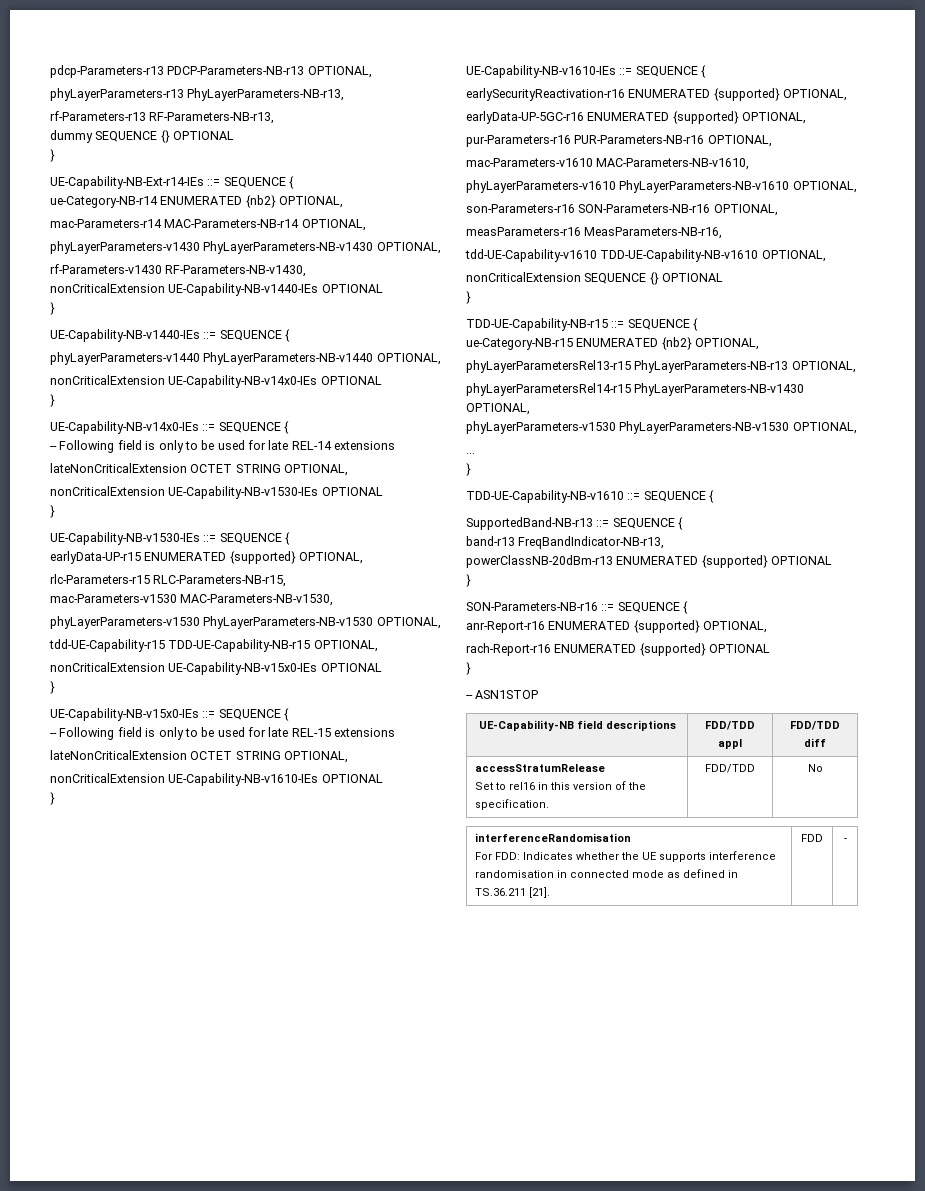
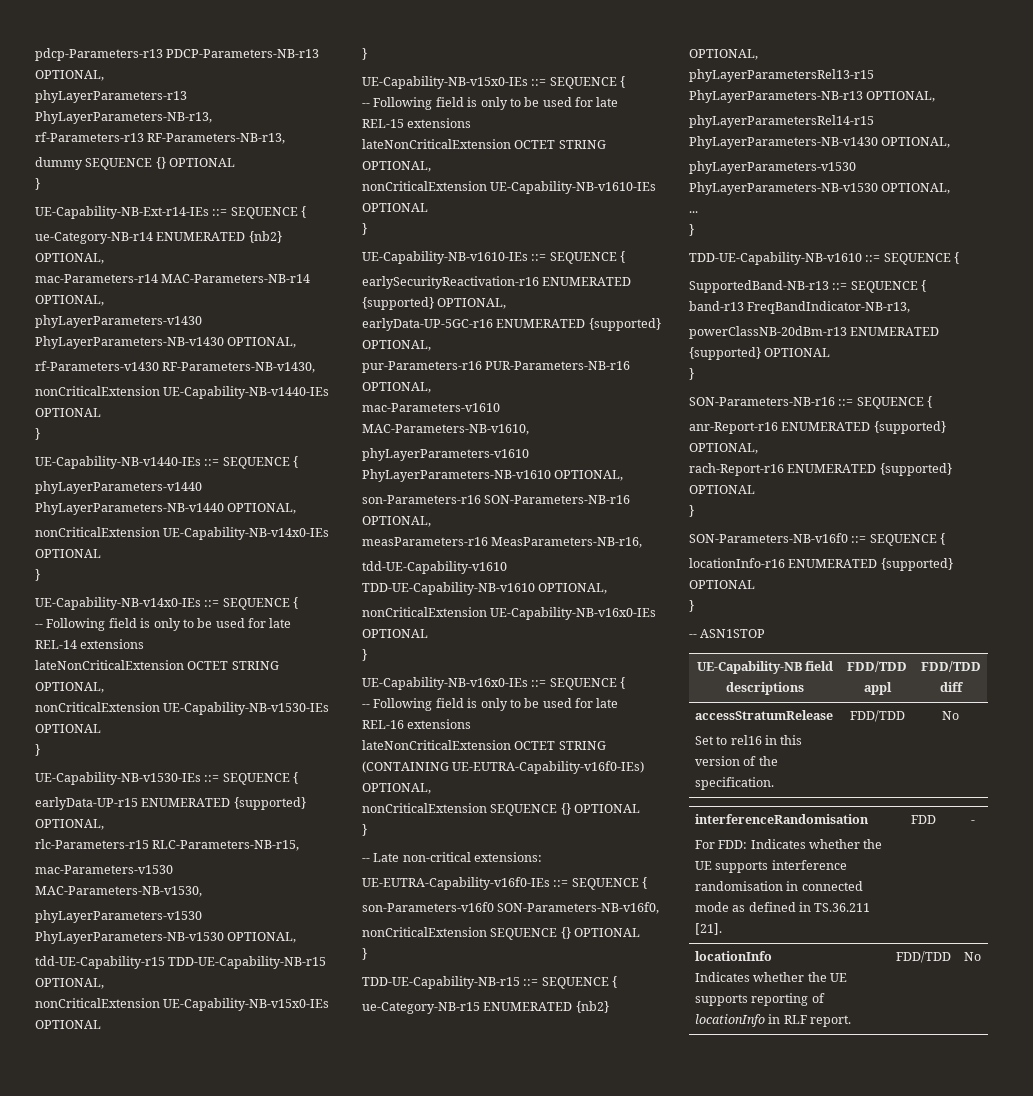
+ nonCriticalExtension UE-Capability-NB-v16x0-IEs OPTIONAL
+ }
+ UE-Capability-NB-v16x0-IEs ::= SEQUENCE {
+ -- Following field is only to be used for late REL-16 extensions
+ lateNonCriticalExtension OCTET STRING (CONTAINING UE-EUTRA-Capability-v16f0-IEs) OPTIONAL,
+ nonCriticalExtension SEQUENCE {} OPTIONAL
+ }
+ -- Late non-critical extensions:
+ UE-EUTRA-Capability-v16f0-IEs ::= SEQUENCE {
+ son-Parameters-v16f0 SON-Parameters-NB-v16f0,
+ SON-Parameters-NB-v16f0 ::= SEQUENCE {
+ locationInfo-r16 ENUMERATED {supported} OPTIONAL
+ }
  interferenceRandomisation
  For FDD: Indicates whether the UE supports interference randomisation in connected mode as defined in TS.36.211 [21]. | FDD | -
+ locationInfo
+ Indicates whether the UE supports reporting of locationInfo in RLF report. | FDD/TDD | No

